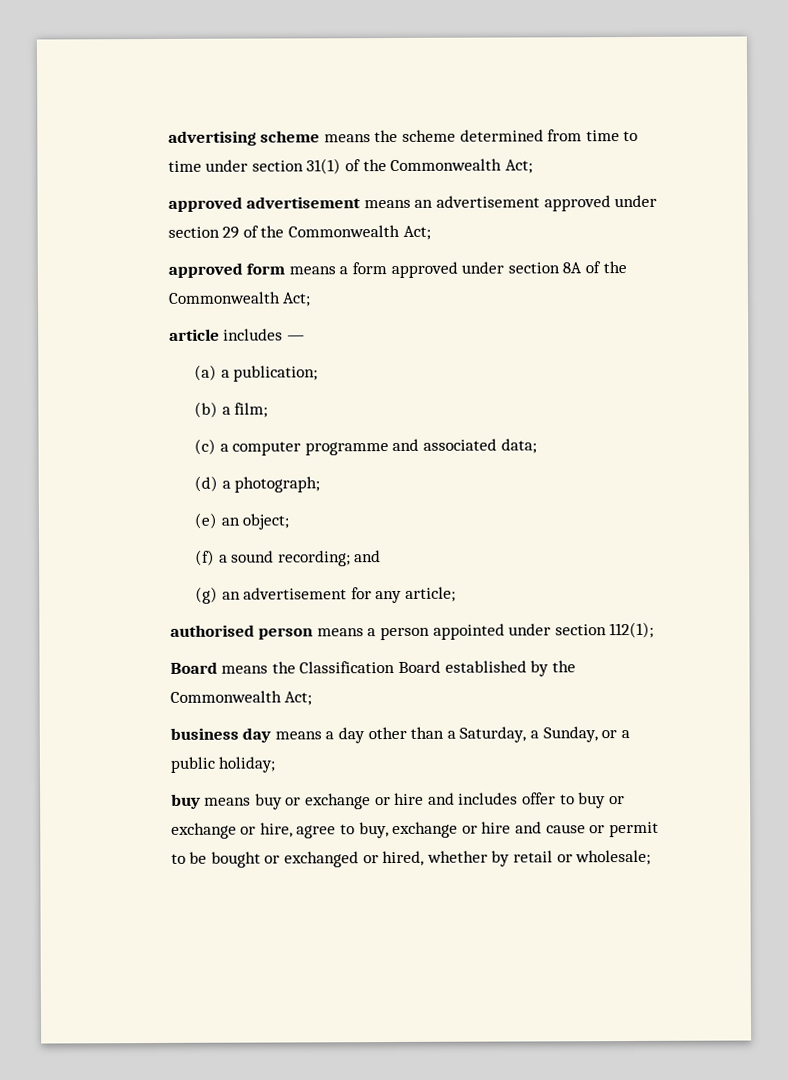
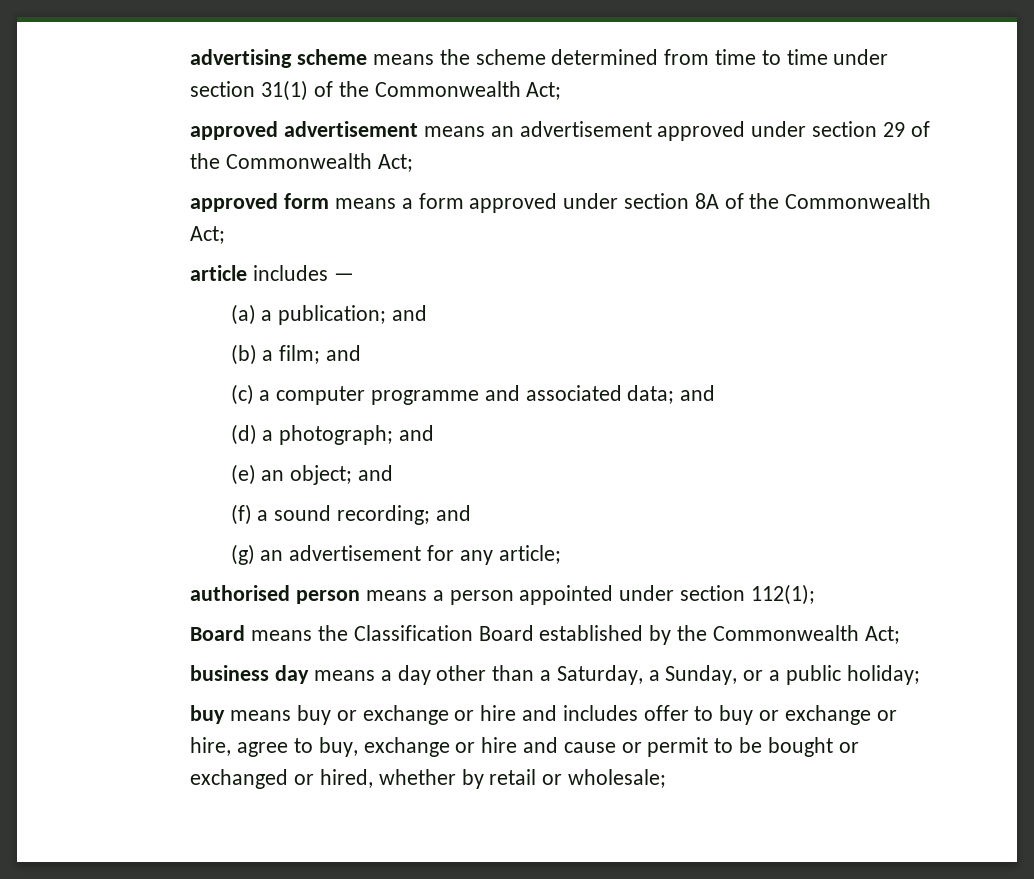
- (a) a publication;
+ (a) a publication; and
- (b) a film;
+ (b) a film; and
- (c) a computer programme and associated data;
+ (c) a computer programme and associated data; and
- (d) a photograph;
+ (d) a photograph; and
- (e) an object;
+ (e) an object; and

